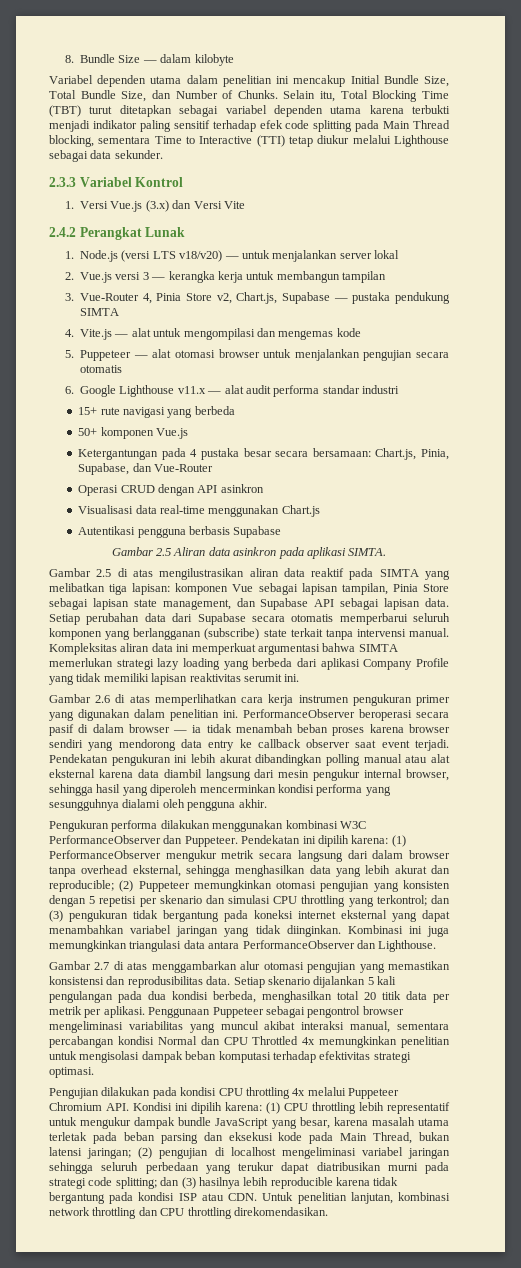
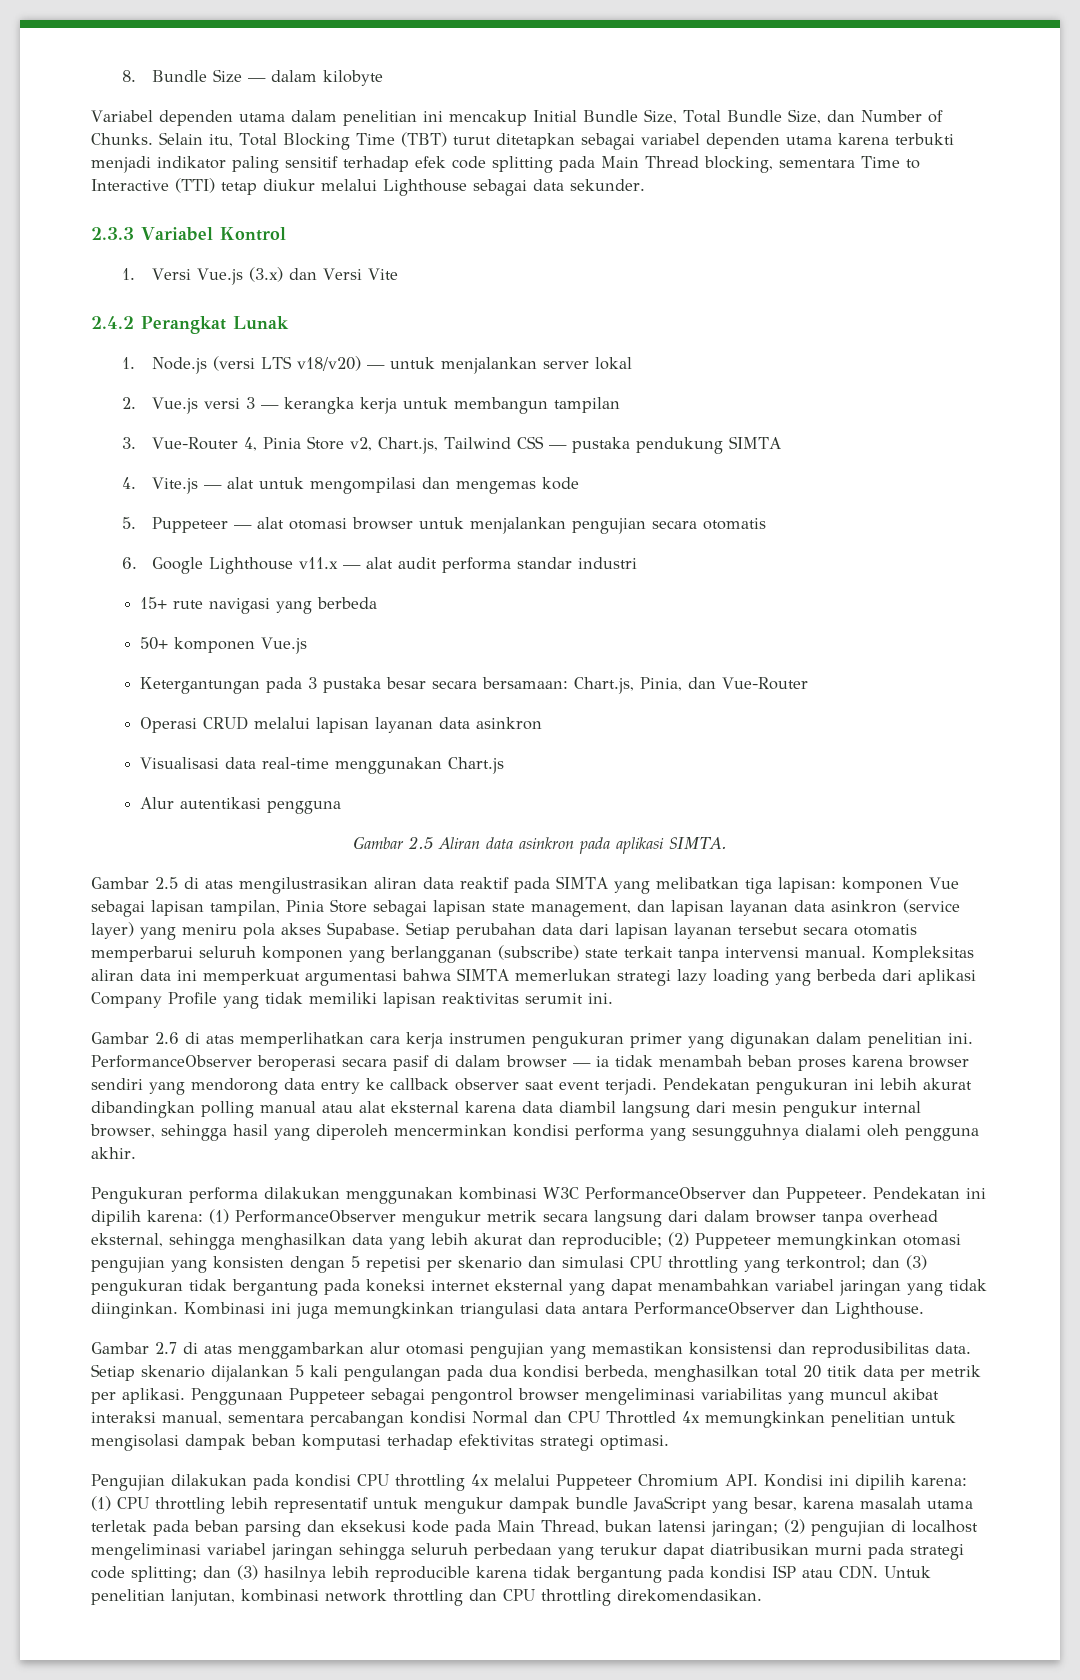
- 3. Vue-Router 4, Pinia Store v2, Chart.js, Supabase — pustaka pendukung SIMTA
+ 3. Vue-Router 4, Pinia Store v2, Chart.js, Tailwind CSS — pustaka pendukung SIMTA
- Ketergantungan pada 4 pustaka besar secara bersamaan: Chart.js, Pinia, Supabase, dan Vue-Router
+ Ketergantungan pada 3 pustaka besar secara bersamaan: Chart.js, Pinia, dan Vue-Router
- Operasi CRUD dengan API asinkron
+ Operasi CRUD melalui lapisan layanan data asinkron
- Autentikasi pengguna berbasis Supabase
+ Alur autentikasi pengguna
- Gambar 2.5 di atas mengilustrasikan aliran data reaktif pada SIMTA yang melibatkan tiga lapisan: komponen Vue sebagai lapisan tampilan, Pinia Store sebagai lapisan state management, dan Supabase API sebagai lapisan data.
+ Gambar 2.5 di atas mengilustrasikan aliran data reaktif pada SIMTA yang melibatkan tiga lapisan: komponen Vue sebagai lapisan tampilan, Pinia Store sebagai lapisan state management, dan lapisan layanan data asinkron (service layer) yang meniru pola akses Supabase.
- Setiap perubahan data dari Supabase secara otomatis memperbarui seluruh komponen yang berlangganan (subscribe) state terkait tanpa intervensi manual.
+ Setiap perubahan data dari lapisan layanan tersebut secara otomatis memperbarui seluruh komponen yang berlangganan (subscribe) state terkait tanpa intervensi manual.

